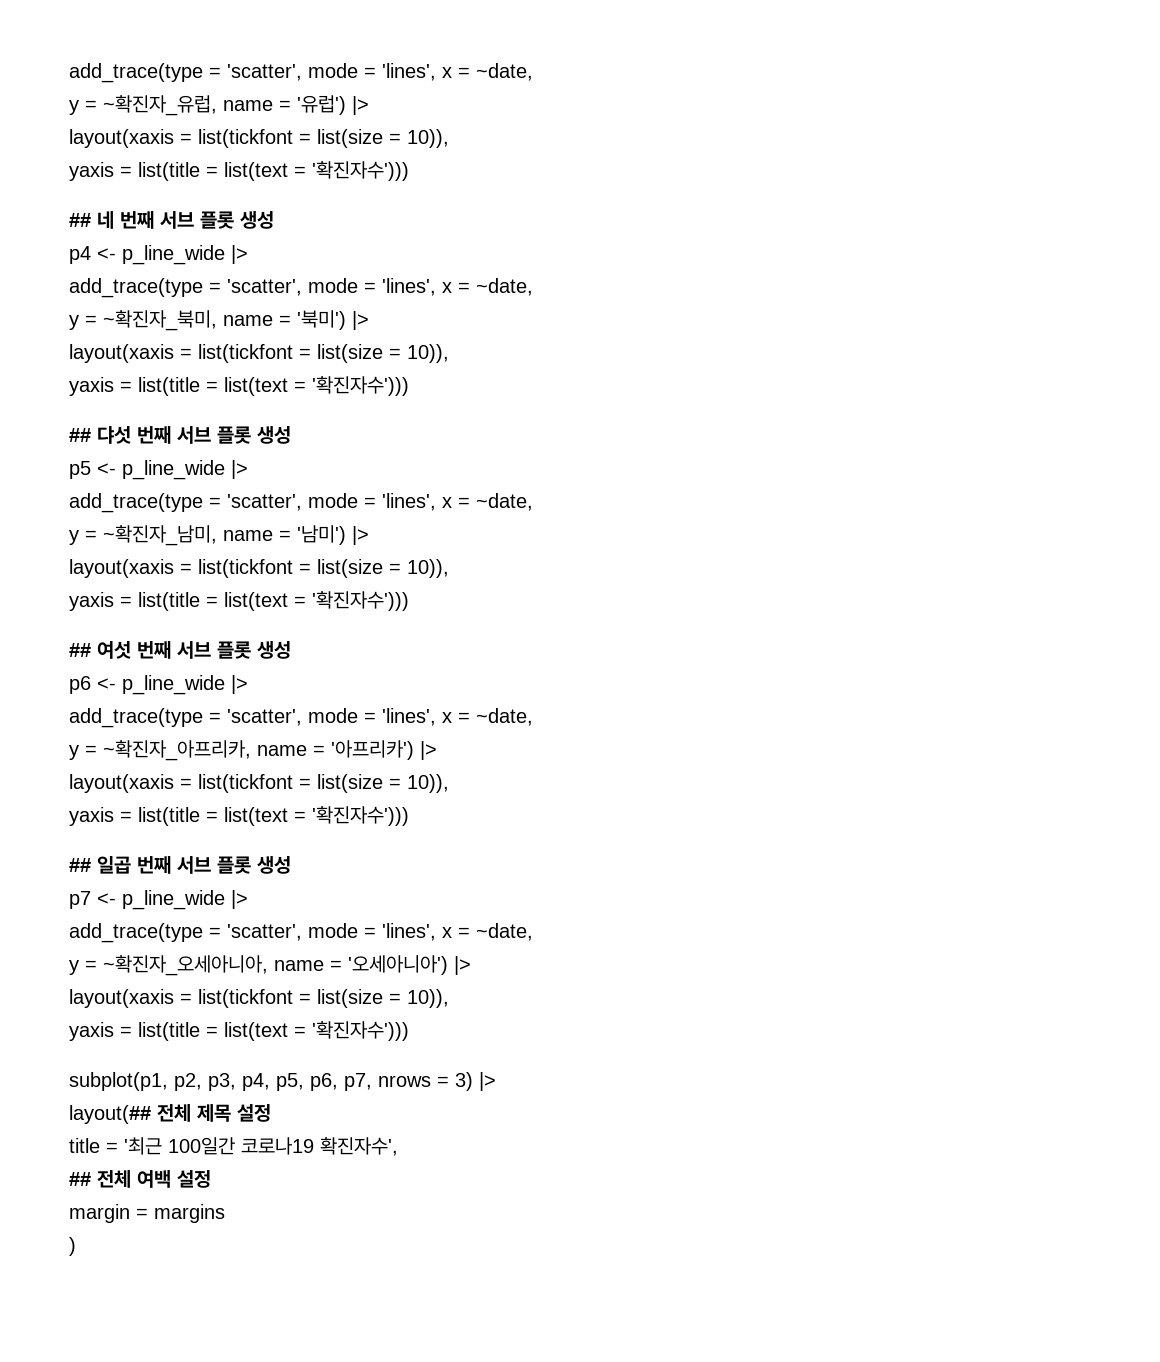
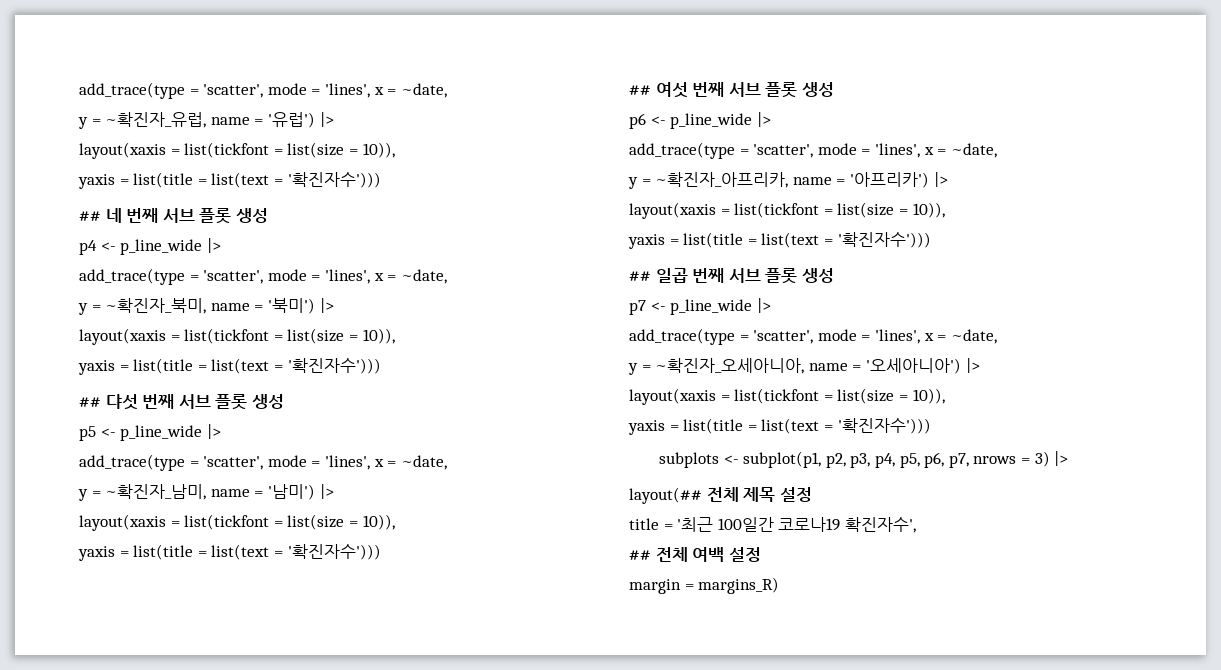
- subplot(p1, p2, p3, p4, p5, p6, p7, nrows = 3) |>
+ subplots <- subplot(p1, p2, p3, p4, p5, p6, p7, nrows = 3) |>
- margin = margins
- )
+ margin = margins_R)

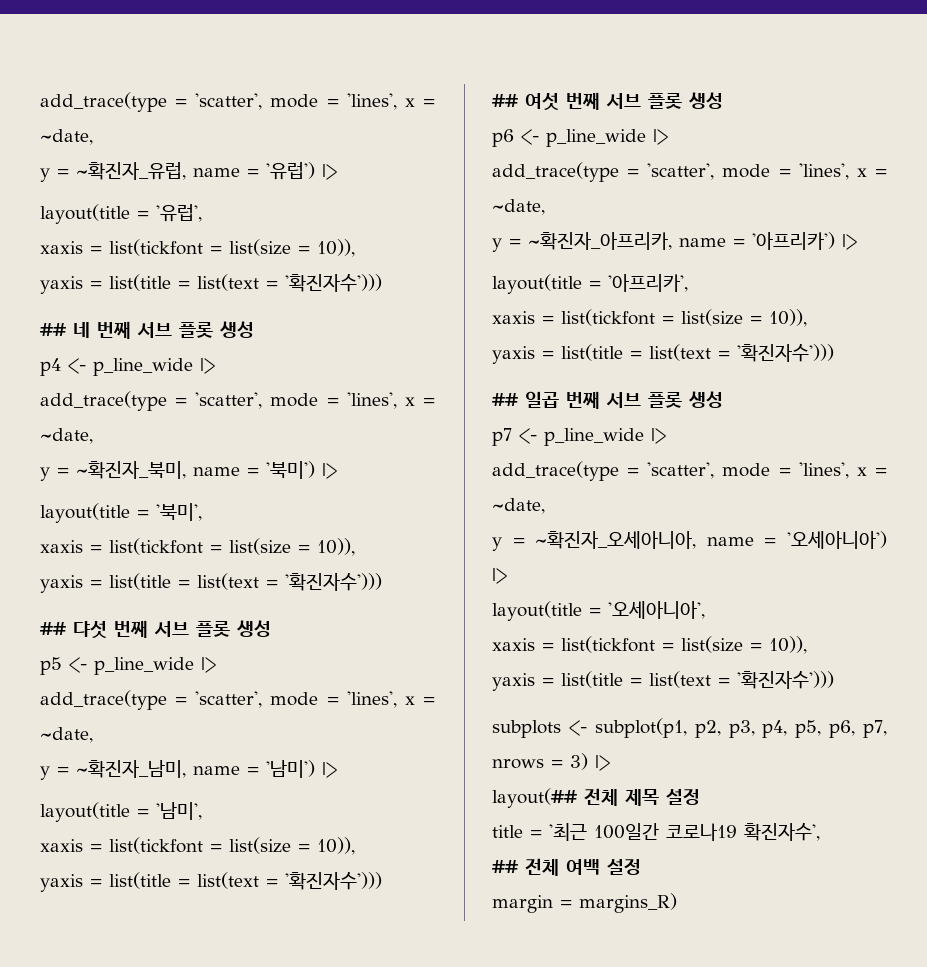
  y = ~확진자_유럽, name = '유럽') |>
- layout(xaxis = list(tickfont = list(size = 10)),
+ layout(title = '유럽',
+ xaxis = list(tickfont = list(size = 10)),
  y = ~확진자_북미, name = '북미') |>
- layout(xaxis = list(tickfont = list(size = 10)),
+ layout(title = '북미',
+ xaxis = list(tickfont = list(size = 10)),
  y = ~확진자_남미, name = '남미') |>
- layout(xaxis = list(tickfont = list(size = 10)),
+ layout(title = '남미',
+ xaxis = list(tickfont = list(size = 10)),
  y = ~확진자_아프리카, name = '아프리카') |>
- layout(xaxis = list(tickfont = list(size = 10)),
+ layout(title = '아프리카',
+ xaxis = list(tickfont = list(size = 10)),
  y = ~확진자_오세아니아, name = '오세아니아') |>
- layout(xaxis = list(tickfont = list(size = 10)),
+ layout(title = '오세아니아',
+ xaxis = list(tickfont = list(size = 10)),

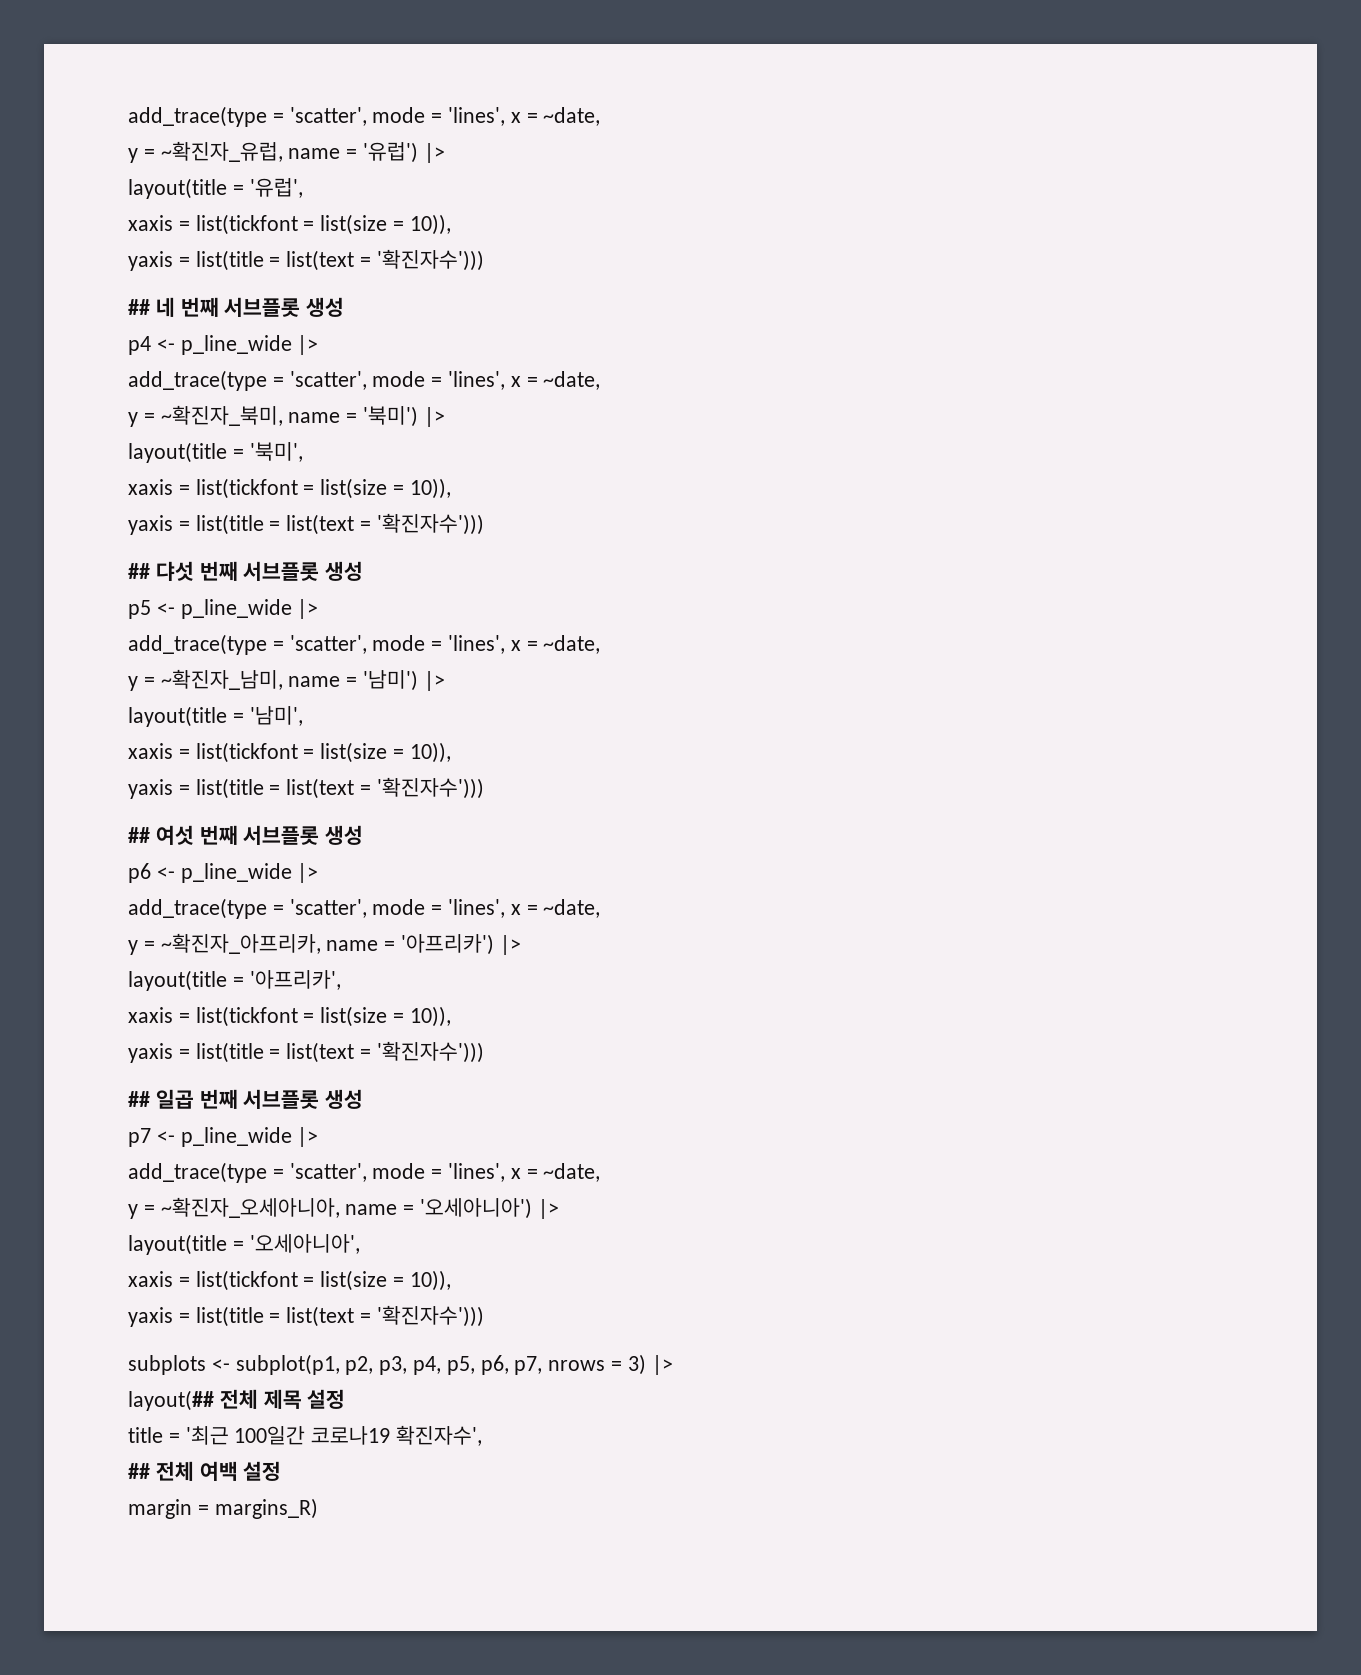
- ## 네 번째 서브 플롯 생성
+ ## 네 번째 서브플롯 생성
- ## 댜섯 번째 서브 플롯 생성
+ ## 댜섯 번째 서브플롯 생성
- ## 여섯 번째 서브 플롯 생성
+ ## 여섯 번째 서브플롯 생성
- ## 일곱 번째 서브 플롯 생성
+ ## 일곱 번째 서브플롯 생성

